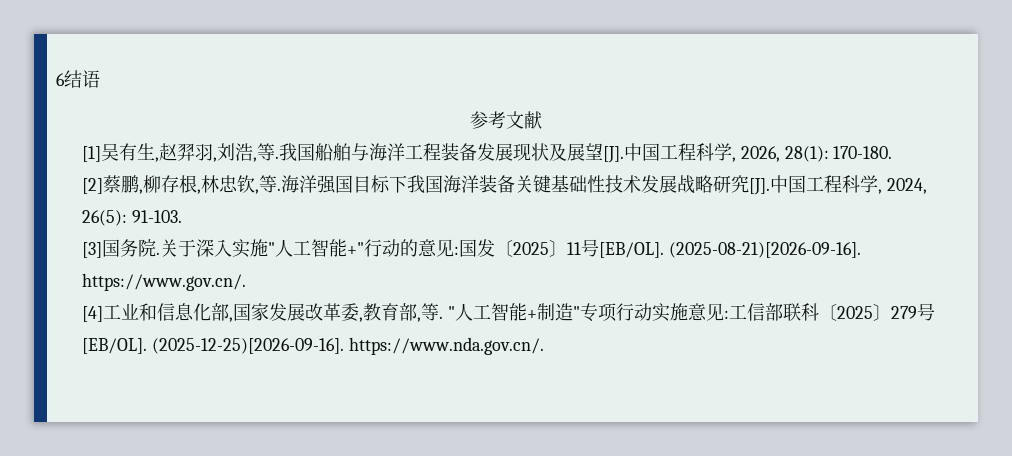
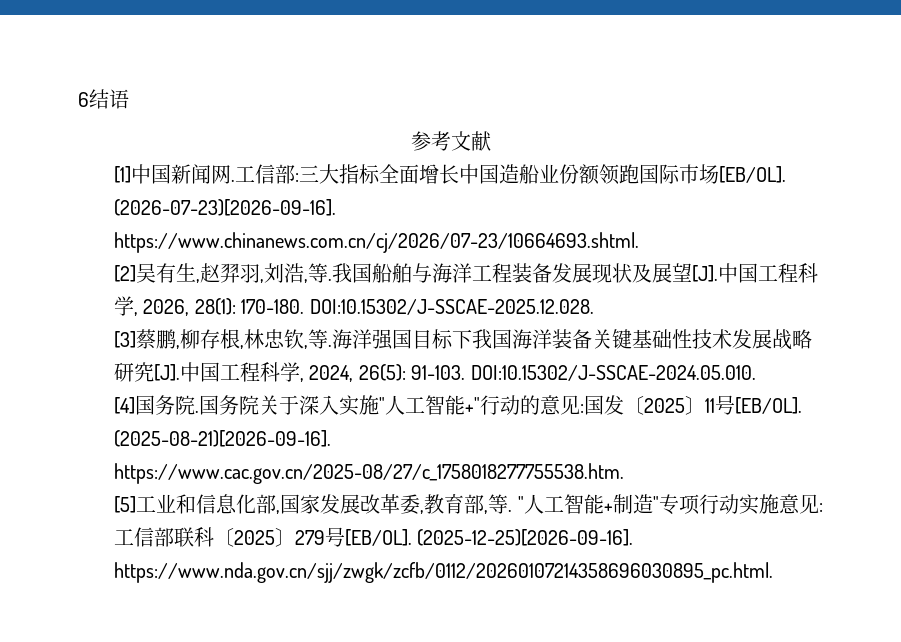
- [1]吴有生,赵羿羽,刘浩,等.
+ [1]中国新闻网.工信部:三大指标全面增长中国造船业份额领跑国际市场[EB/OL]. (2026-07-23)[2026-09-16]. https://www.chinanews.com.cn/cj/2026/07-23/10664693.shtml.
+ [2]吴有生,赵羿羽,刘浩,等.
- 我国船舶与海洋工程装备发展现状及展望[J].中国工程科学, 2026, 28(1): 170-180.
- [2]蔡鹏,柳存根,林忠钦,等.
+ 我国船舶与海洋工程装备发展现状及展望[J].中国工程科学, 2026, 28(1): 170-180. DOI:10.15302/J-SSCAE-2025.12.028.
+ [3]蔡鹏,柳存根,林忠钦,等.
- 海洋强国目标下我国海洋装备关键基础性技术发展战略研究[J].中国工程科学, 2024, 26(5): 91-103.
- [3]国务院.
+ 海洋强国目标下我国海洋装备关键基础性技术发展战略研究[J].中国工程科学, 2024, 26(5): 91-103. DOI:10.15302/J-SSCAE-2024.05.010.
+ [4]国务院.
- 关于深入实施"人工智能+"行动的意见:国发〔2025〕11号[EB/OL].
+ 国务院关于深入实施"人工智能+"行动的意见:国发〔2025〕11号[EB/OL].
- (2025-08-21)[2026-09-16]. https://www.gov.cn/.
- [4]工业和信息化部,国家发展改革委,教育部,等.
+ (2025-08-21)[2026-09-16]. https://www.cac.gov.cn/2025-08/27/c_1758018277755538.htm.
+ [5]工业和信息化部,国家发展改革委,教育部,等.
- (2025-12-25)[2026-09-16]. https://www.nda.gov.cn/.
+ (2025-12-25)[2026-09-16]. https://www.nda.gov.cn/sjj/zwgk/zcfb/0112/20260107214358696030895_pc.html.

